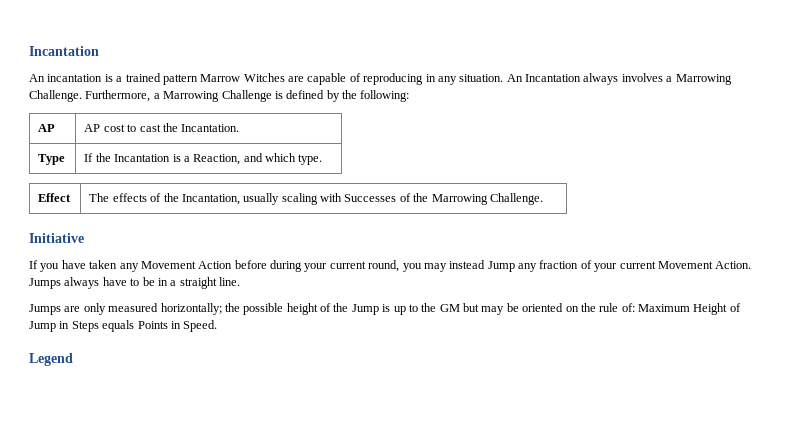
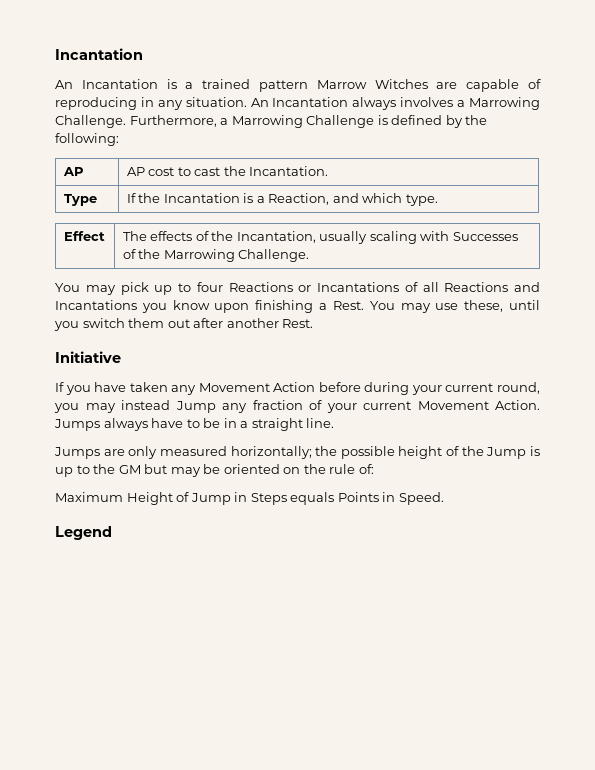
- An incantation is a trained pattern Marrow Witches are capable of reproducing in any situation.
+ An Incantation is a trained pattern Marrow Witches are capable of reproducing in any situation.
+ You may pick up to four Reactions or Incantations of all Reactions and Incantations you know upon finishing a Rest. You may use these, until you switch them out after another Rest.
- Jumps are only measured horizontally; the possible height of the Jump is up to the GM but may be oriented on the rule of: Maximum Height of Jump in Steps equals Points in Speed.
+ Jumps are only measured horizontally; the possible height of the Jump is up to the GM but may be oriented on the rule of:
+ Maximum Height of Jump in Steps equals Points in Speed.

